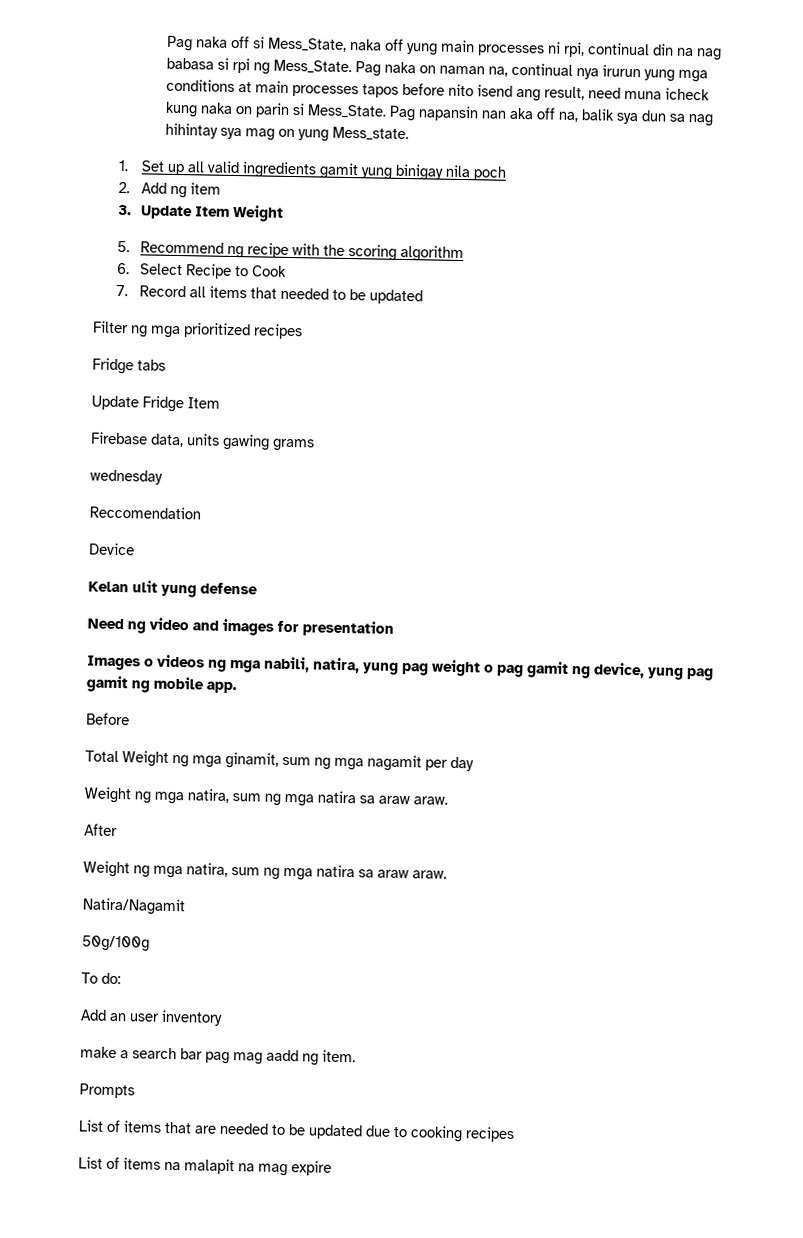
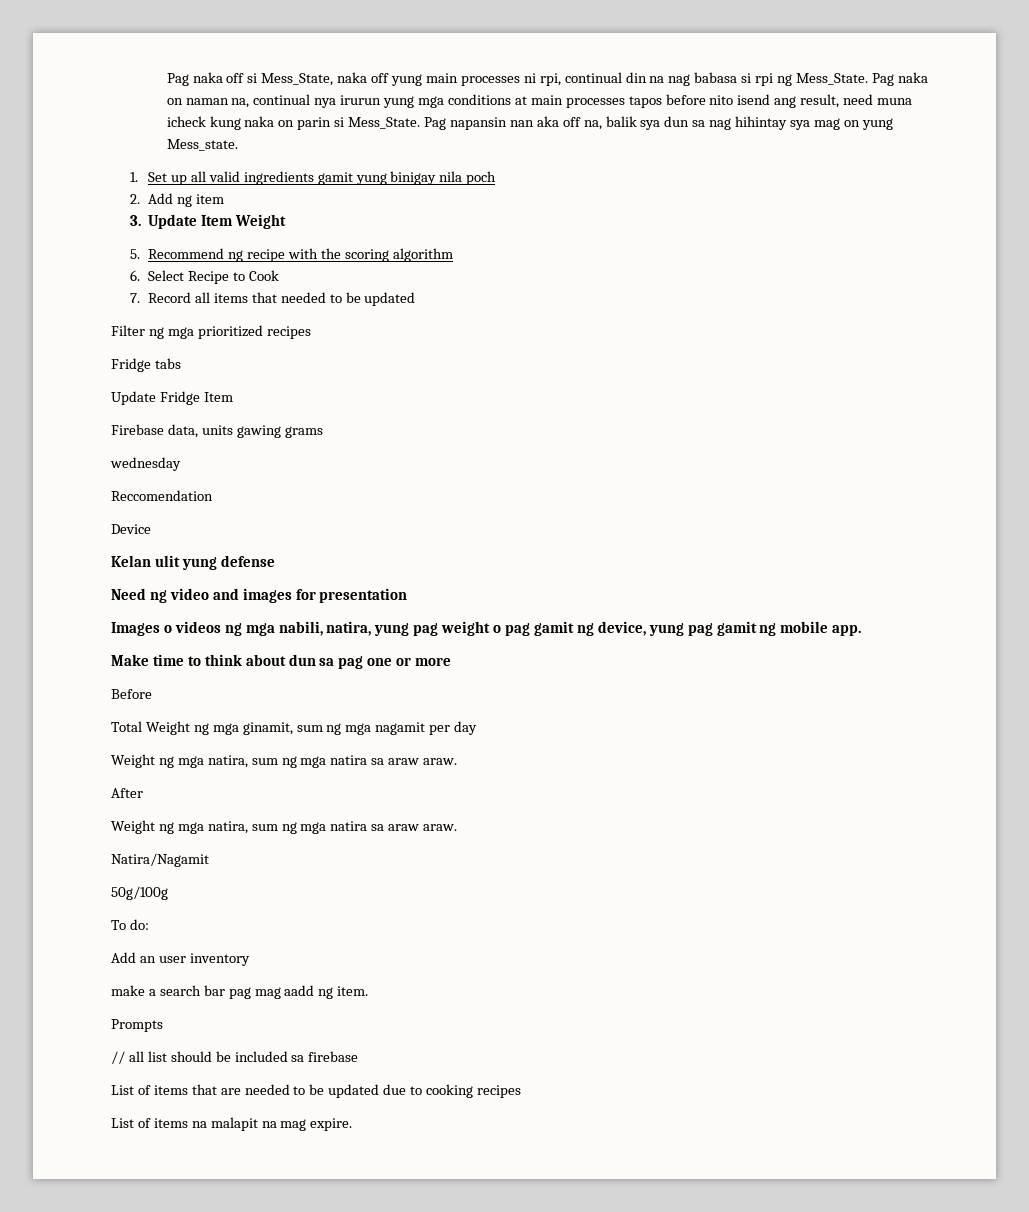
+ Make time to think about dun sa pag one or more
+ // all list should be included sa firebase
- List of items na malapit na mag expire
+ List of items na malapit na mag expire.

